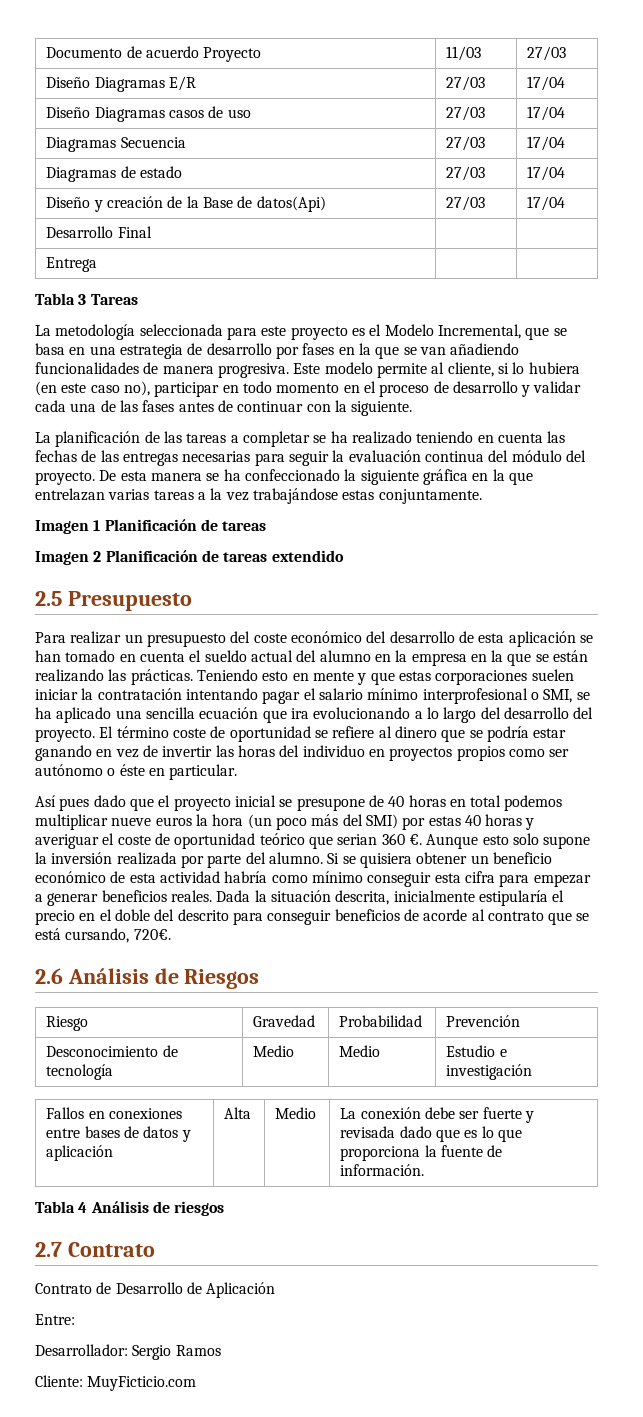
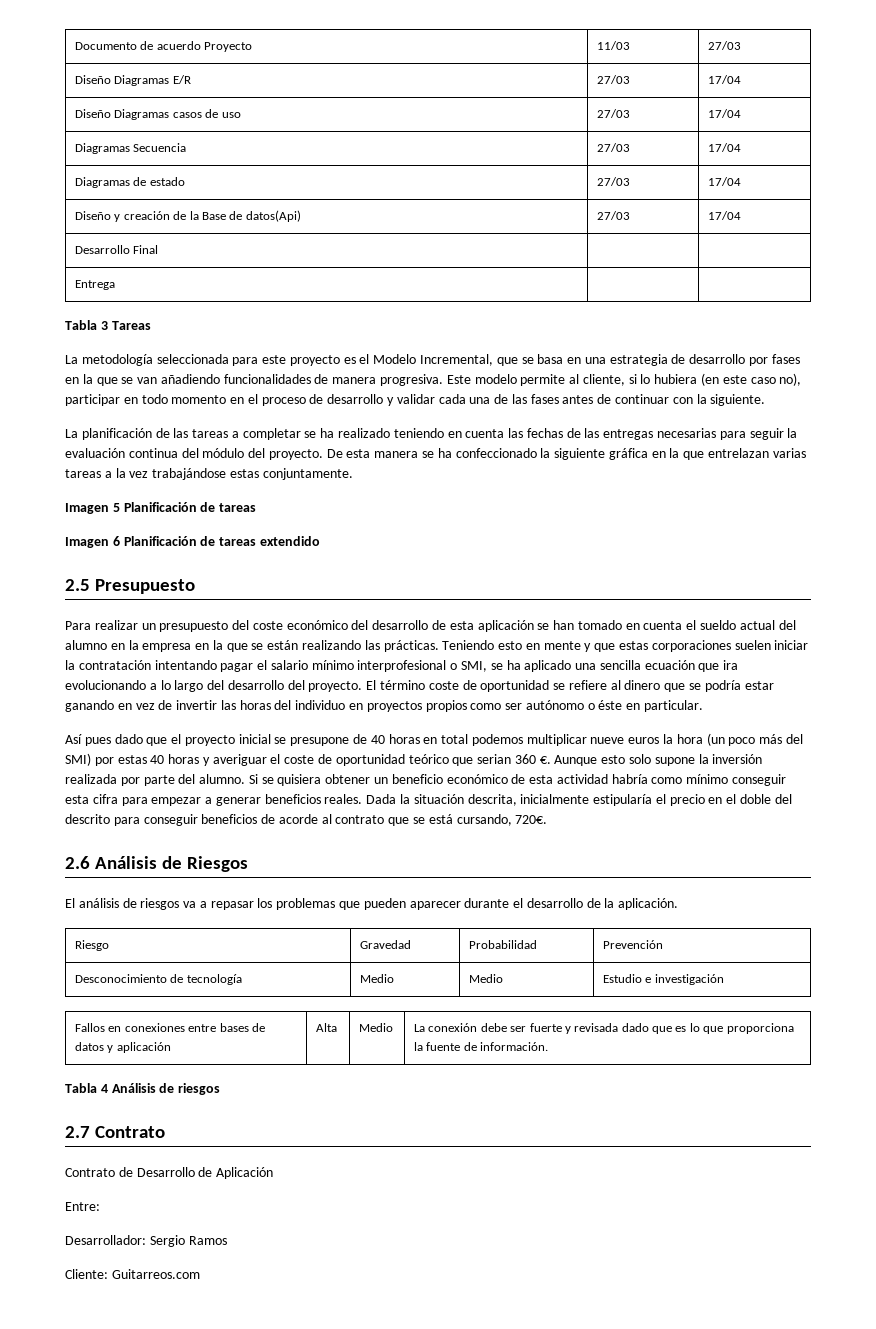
- Imagen 1 Planificación de tareas
+ Imagen 5 Planificación de tareas
- Imagen 2 Planificación de tareas extendido
+ Imagen 6 Planificación de tareas extendido
+ El análisis de riesgos va a repasar los problemas que pueden aparecer durante el desarrollo de la aplicación.
- Cliente: MuyFicticio.com
+ Cliente: Guitarreos.com

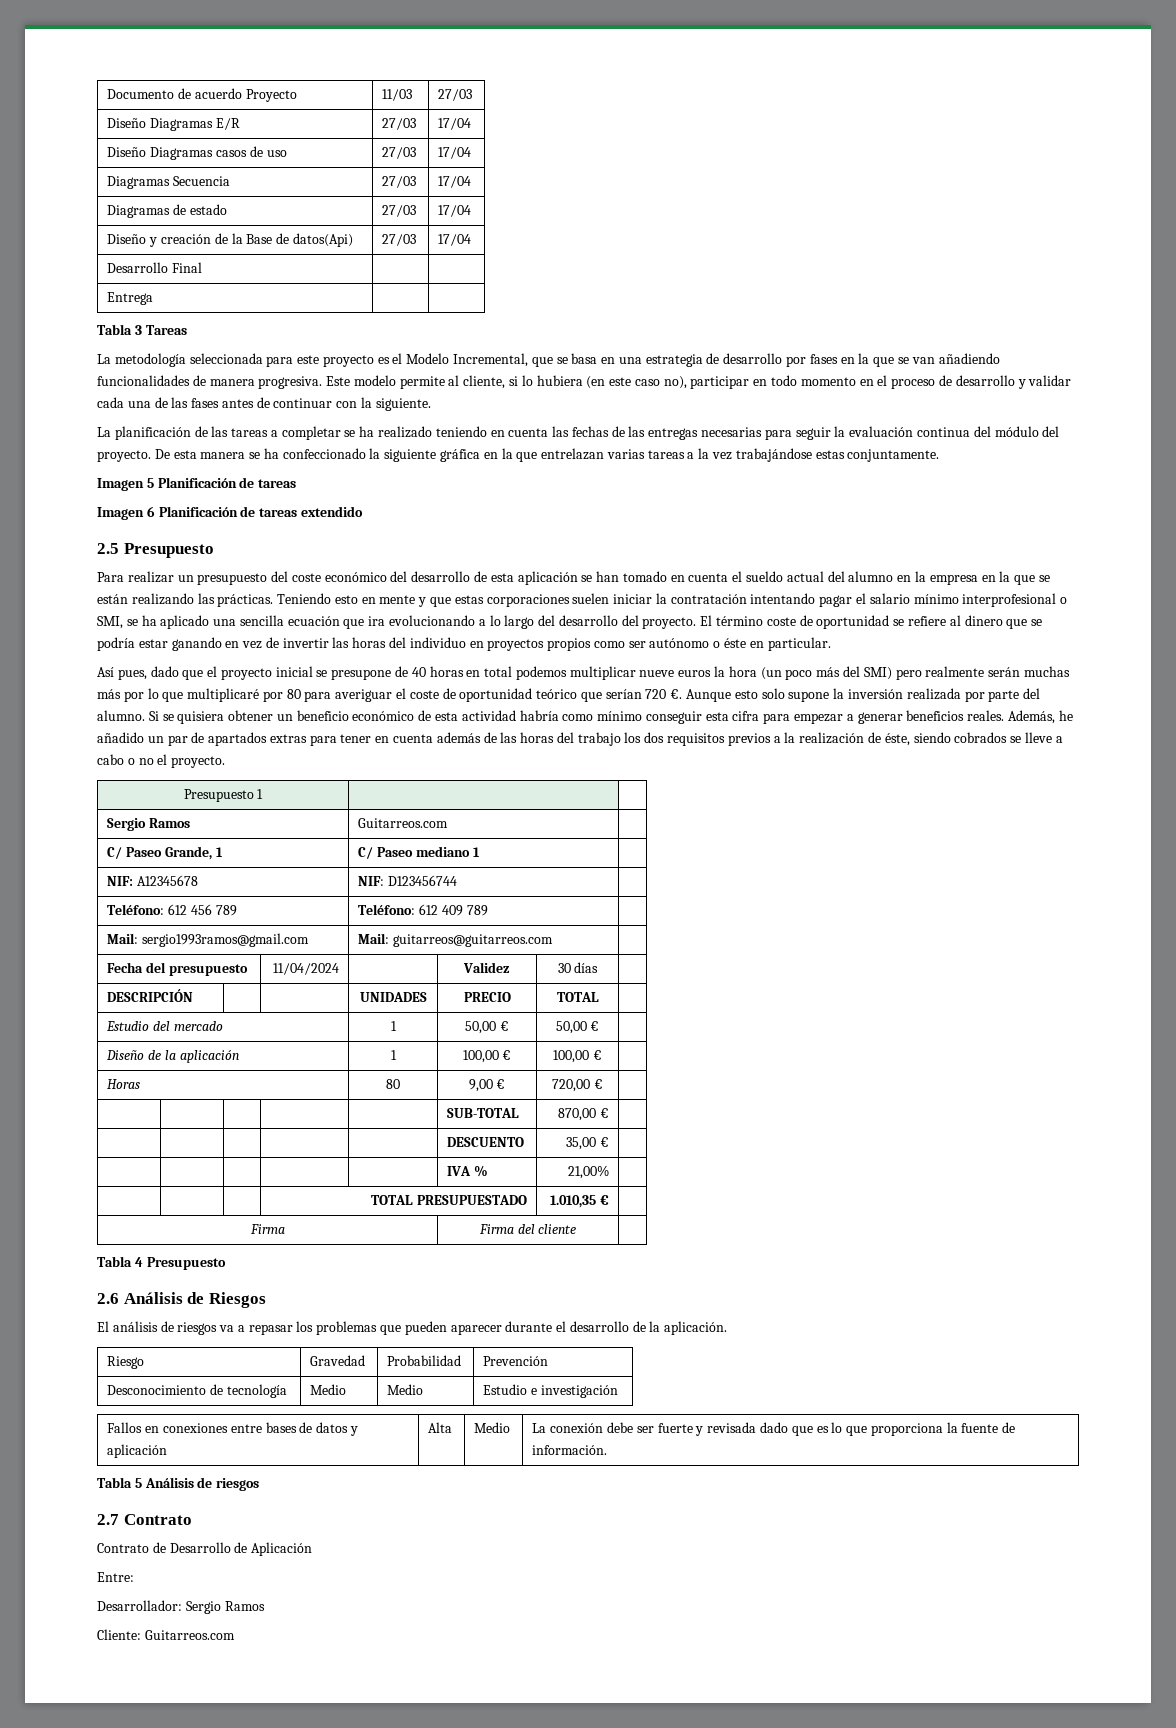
- Así pues dado que el proyecto inicial se presupone de 40 horas en total podemos multiplicar nueve euros la hora (un poco más del SMI) por estas 40 horas y averiguar el coste de oportunidad teórico que serian 360 €.
+ Así pues, dado que el proyecto inicial se presupone de 40 horas en total podemos multiplicar nueve euros la hora (un poco más del SMI) pero realmente serán muchas más por lo que multiplicaré por 80 para averiguar el coste de oportunidad teórico que serían 720 €.
- Dada la situación descrita, inicialmente estipularía el precio en el doble del descrito para conseguir beneficios de acorde al contrato que se está cursando, 720€.
+ Además, he añadido un par de apartados extras para tener en cuenta además de las horas del trabajo los dos requisitos previos a la realización de éste, siendo cobrados se lleve a cabo o no el proyecto.
+ Presupuesto 1 | |
+ Sergio Ramos | Guitarreos.com |
+ C/ Paseo Grande, 1 | C/ Paseo mediano 1 |
+ NIF: A12345678 | NIF: D123456744 |
+ Teléfono: 612 456 789 | Teléfono: 612 409 789 |
+ Mail: sergio1993ramos@gmail.com | Mail: guitarreos@guitarreos.com |
+ Fecha del presupuesto | 11/04/2024 | | Validez | 30 días |
+ DESCRIPCIÓN | | | UNIDADES | PRECIO | TOTAL |
+ Estudio del mercado | 1 | 50,00 € | 50,00 € |
+ Diseño de la aplicación | 1 | 100,00 € | 100,00 € |
+ Horas | 80 | 9,00 € | 720,00 € |
+ | | | | | SUB-TOTAL | 870,00 € |
+ | | | | | DESCUENTO | 35,00 € |
+ | | | | | IVA % | 21,00% |
+ | | | TOTAL PRESUPUESTADO | 1.010,35 € |
+ Firma | Firma del cliente |
+ Tabla 4 Presupuesto
- Tabla 4 Análisis de riesgos
+ Tabla 5 Análisis de riesgos

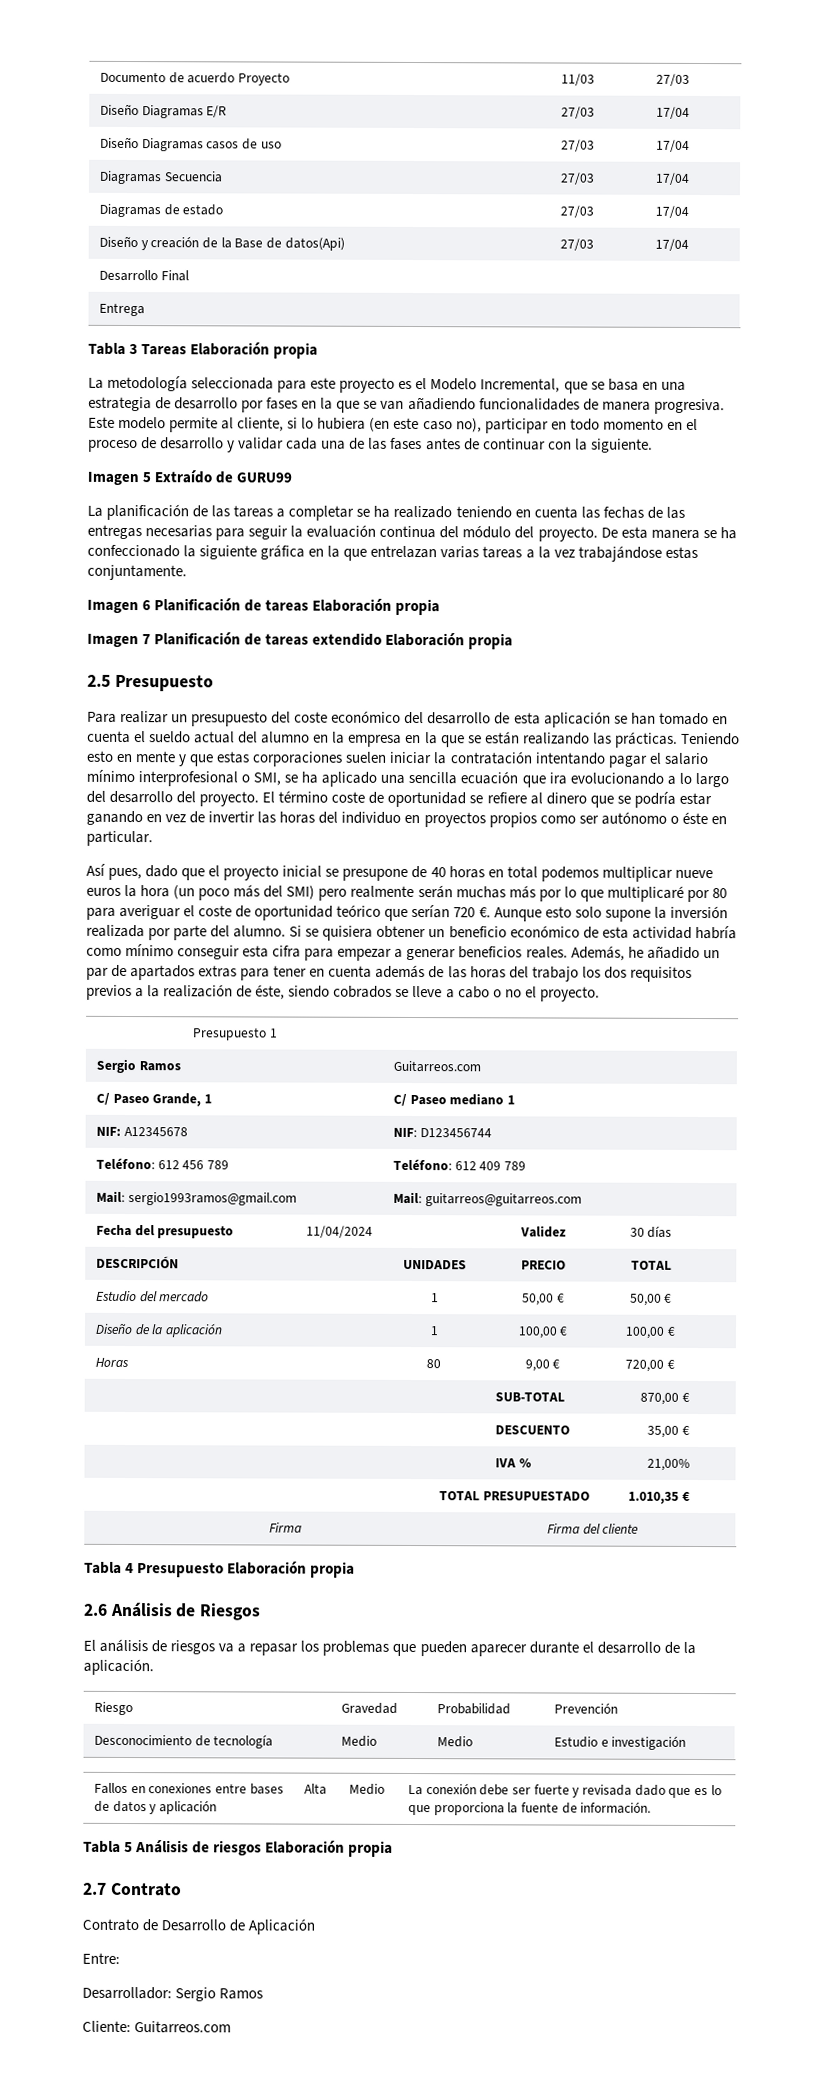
- Tabla 3 Tareas
+ Tabla 3 Tareas Elaboración propia
+ Imagen 5 Extraído de GURU99
- Imagen 5 Planificación de tareas
- Imagen 6 Planificación de tareas extendido
+ Imagen 6 Planificación de tareas Elaboración propia
+ Imagen 7 Planificación de tareas extendido Elaboración propia
- Tabla 4 Presupuesto
+ Tabla 4 Presupuesto Elaboración propia
- Tabla 5 Análisis de riesgos
+ Tabla 5 Análisis de riesgos Elaboración propia

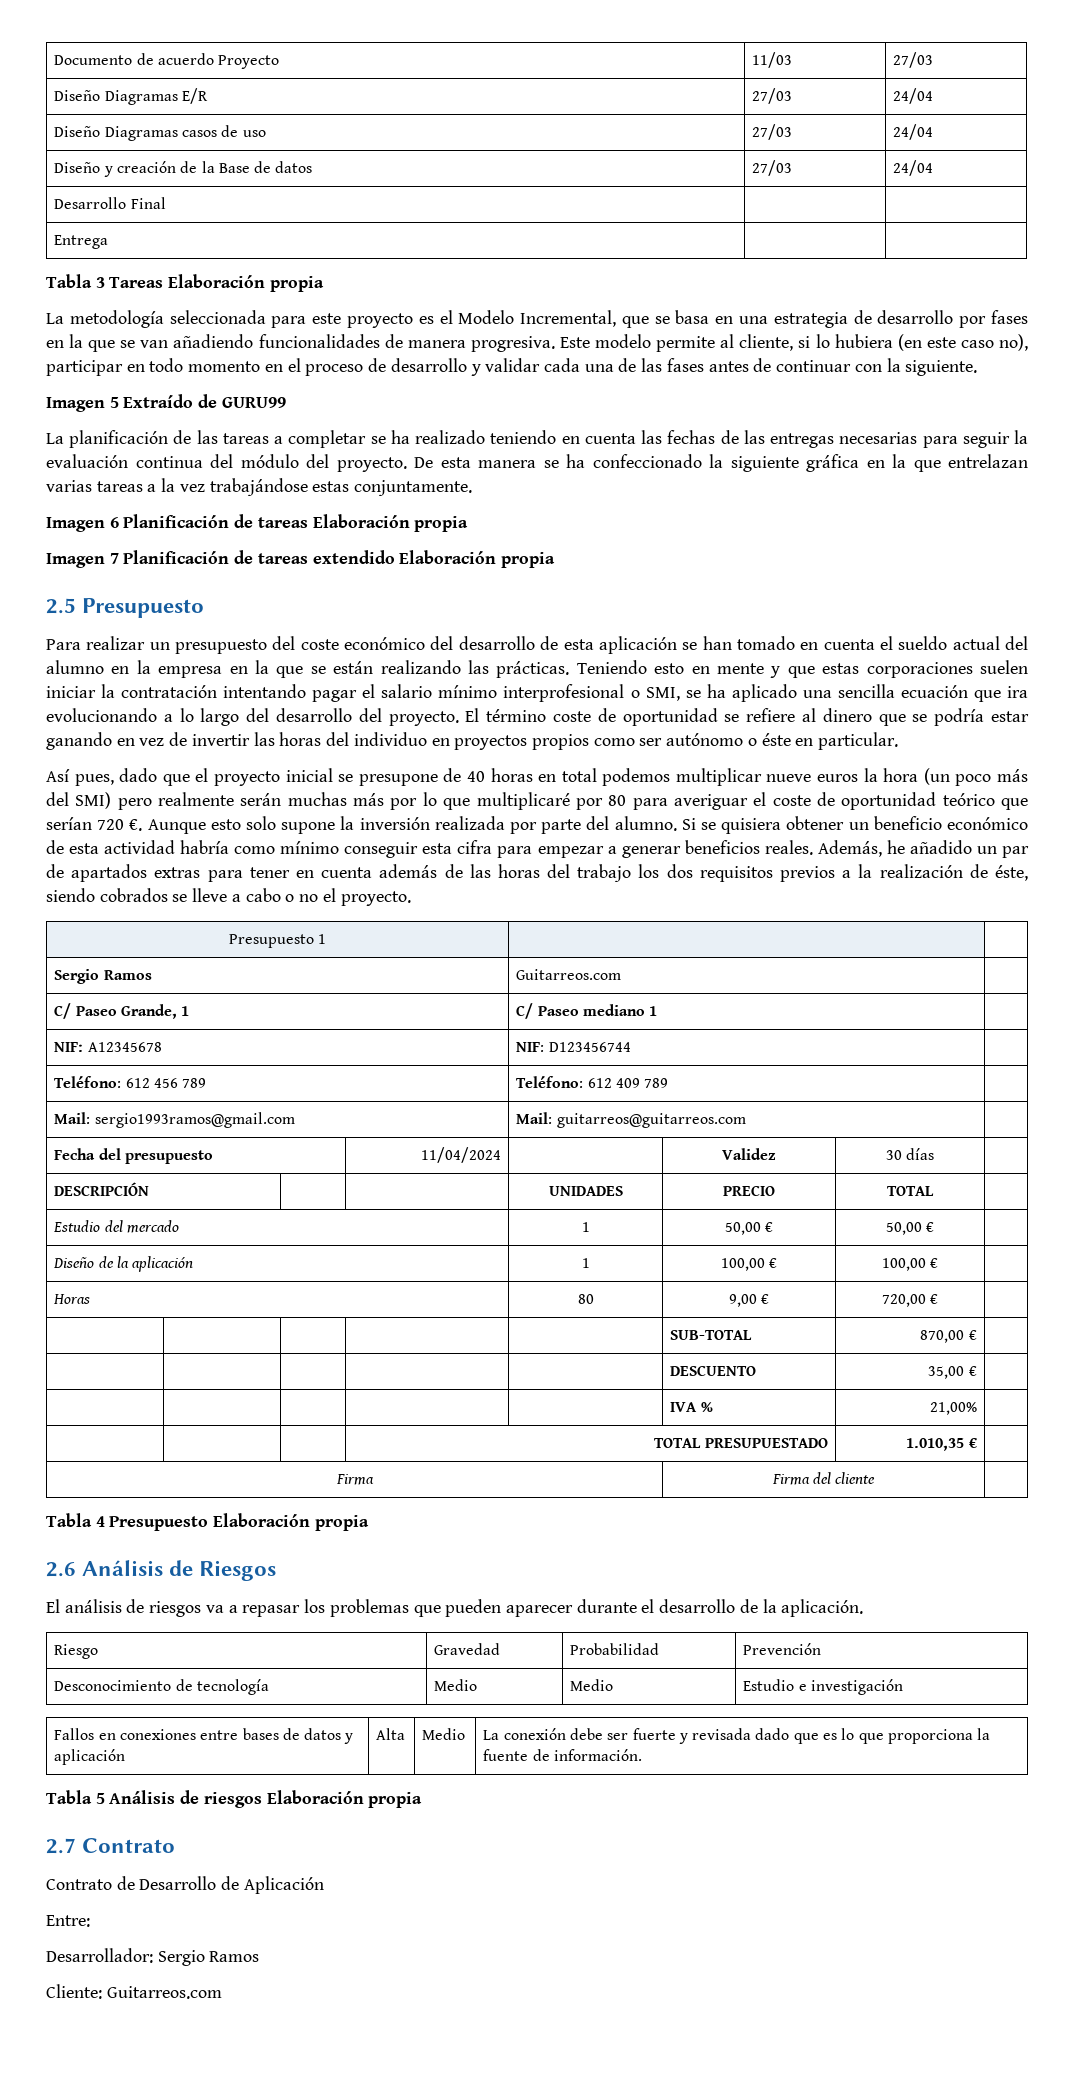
- Diseño Diagramas E/R | 27/03 | 17/04
+ Diseño Diagramas E/R | 27/03 | 24/04
- Diseño Diagramas casos de uso | 27/03 | 17/04
- Diagramas Secuencia | 27/03 | 17/04
- Diagramas de estado | 27/03 | 17/04
+ Diseño Diagramas casos de uso | 27/03 | 24/04
- Diseño y creación de la Base de datos(Api) | 27/03 | 17/04
+ Diseño y creación de la Base de datos | 27/03 | 24/04

